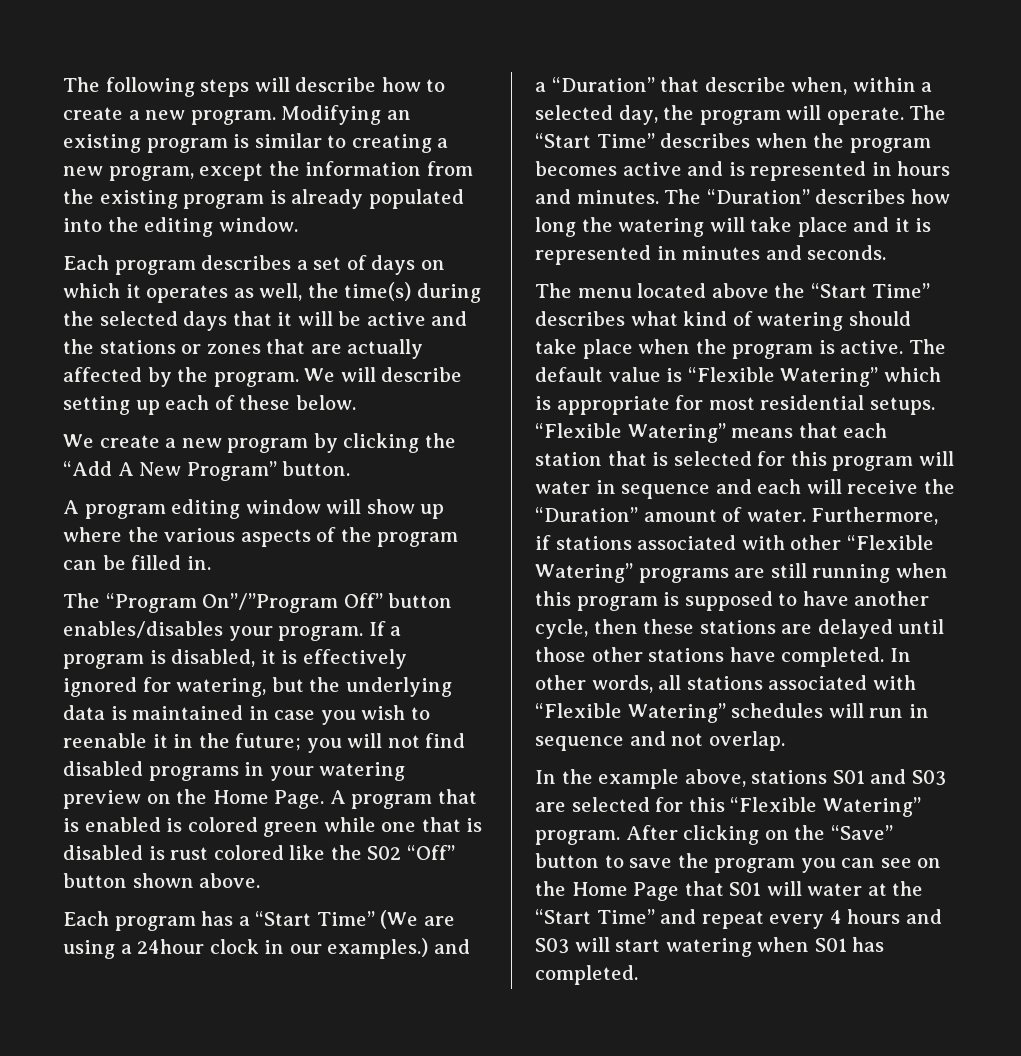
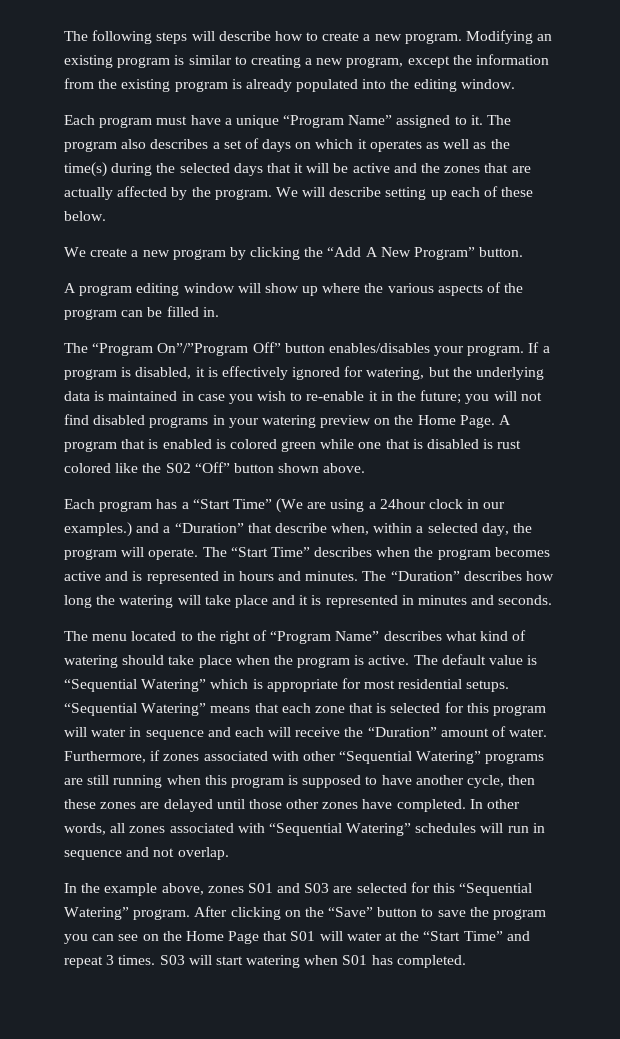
- Each program describes a set of days on which it operates as well, the time(s) during the selected days that it will be active and the stations or zones that are actually affected by the program.
+ Each program must have a unique “Program Name” assigned to it. The program also describes a set of days on which it operates as well as the time(s) during the selected days that it will be active and the zones that are actually affected by the program.
- If a program is disabled, it is effectively ignored for watering, but the underlying data is maintained in case you wish to reenable it in the future; you will not find disabled programs in your watering preview on the Home Page.
+ If a program is disabled, it is effectively ignored for watering, but the underlying data is maintained in case you wish to re-enable it in the future; you will not find disabled programs in your watering preview on the Home Page.
- The menu located above the “Start Time” describes what kind of watering should take place when the program is active.
+ The menu located to the right of “Program Name” describes what kind of watering should take place when the program is active.
- The default value is “Flexible Watering” which is appropriate for most residential setups.
+ The default value is “Sequential Watering” which is appropriate for most residential setups.
- “Flexible Watering” means that each station that is selected for this program will water in sequence and each will receive the “Duration” amount of water.
+ “Sequential Watering” means that each zone that is selected for this program will water in sequence and each will receive the “Duration” amount of water.
- Furthermore, if stations associated with other “Flexible Watering” programs are still running when this program is supposed to have another cycle, then these stations are delayed until those other stations have completed.
+ Furthermore, if zones associated with other “Sequential Watering” programs are still running when this program is supposed to have another cycle, then these zones are delayed until those other zones have completed.
- In other words, all stations associated with “Flexible Watering” schedules will run in sequence and not overlap.
+ In other words, all zones associated with “Sequential Watering” schedules will run in sequence and not overlap.
- In the example above, stations S01 and S03 are selected for this “Flexible Watering” program.
+ In the example above, zones S01 and S03 are selected for this “Sequential Watering” program.
- After clicking on the “Save” button to save the program you can see on the Home Page that S01 will water at the “Start Time” and repeat every 4 hours and S03 will start watering when S01 has completed.
+ After clicking on the “Save” button to save the program you can see on the Home Page that S01 will water at the “Start Time” and repeat 3 times. S03 will start watering when S01 has completed.

